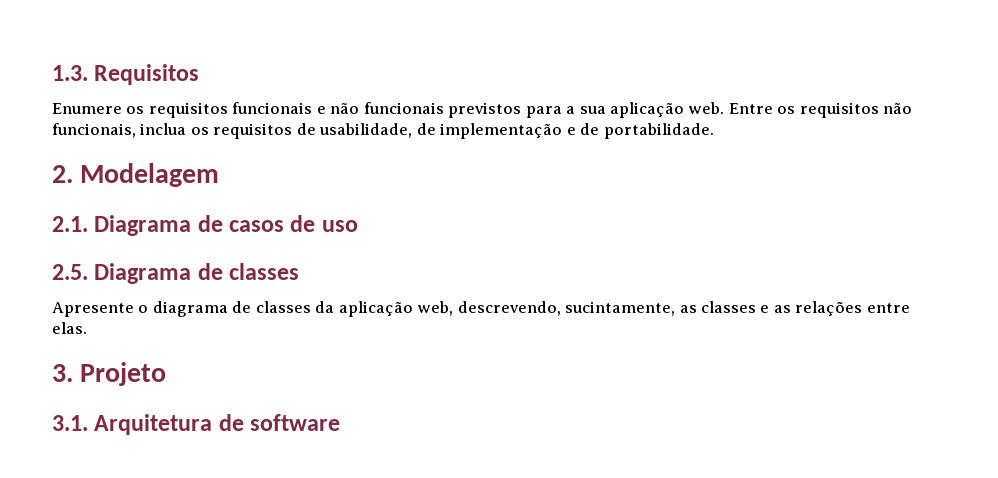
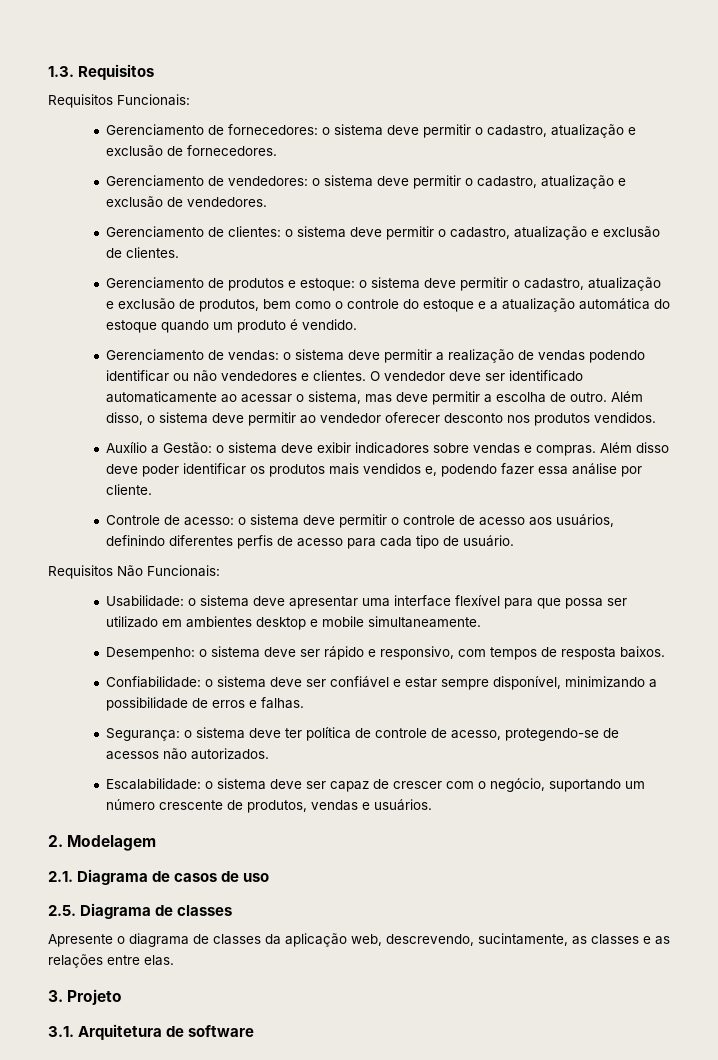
- Enumere os requisitos funcionais e não funcionais previstos para a sua aplicação web. Entre os requisitos não funcionais, inclua os requisitos de usabilidade, de implementação e de portabilidade.
+ Requisitos Funcionais:
+ Gerenciamento de fornecedores: o sistema deve permitir o cadastro, atualização e exclusão de fornecedores.
+ Gerenciamento de vendedores: o sistema deve permitir o cadastro, atualização e exclusão de vendedores.
+ Gerenciamento de clientes: o sistema deve permitir o cadastro, atualização e exclusão de clientes.
+ Gerenciamento de produtos e estoque: o sistema deve permitir o cadastro, atualização e exclusão de produtos, bem como o controle do estoque e a atualização automática do estoque quando um produto é vendido.
+ Gerenciamento de vendas: o sistema deve permitir a realização de vendas podendo identificar ou não vendedores e clientes. O vendedor deve ser identificado automaticamente ao acessar o sistema, mas deve permitir a escolha de outro. Além disso, o sistema deve permitir ao vendedor oferecer desconto nos produtos vendidos.
+ Auxílio a Gestão: o sistema deve exibir indicadores sobre vendas e compras. Além disso deve poder identificar os produtos mais vendidos e, podendo fazer essa análise por cliente.
+ Controle de acesso: o sistema deve permitir o controle de acesso aos usuários, definindo diferentes perfis de acesso para cada tipo de usuário.
+ Requisitos Não Funcionais:
+ Usabilidade: o sistema deve apresentar uma interface flexível para que possa ser utilizado em ambientes desktop e mobile simultaneamente.
+ Desempenho: o sistema deve ser rápido e responsivo, com tempos de resposta baixos.
+ Confiabilidade: o sistema deve ser confiável e estar sempre disponível, minimizando a possibilidade de erros e falhas.
+ Segurança: o sistema deve ter política de controle de acesso, protegendo-se de acessos não autorizados.
+ Escalabilidade: o sistema deve ser capaz de crescer com o negócio, suportando um número crescente de produtos, vendas e usuários.

